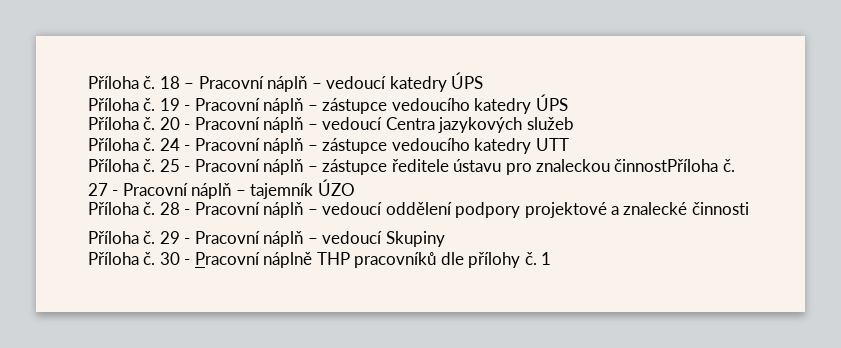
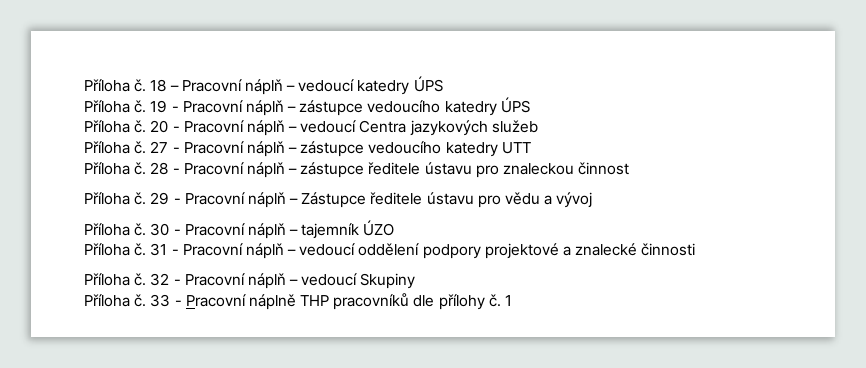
- 24 - Pracovní náplň – zástupce vedoucího katedry UTT
+ 27 - Pracovní náplň – zástupce vedoucího katedry UTT
- 25 - Pracovní náplň – zástupce ředitele ústavu pro znaleckou činnostPříloha č. 27 - Pracovní náplň – tajemník ÚZO
+ 28 - Pracovní náplň – zástupce ředitele ústavu pro znaleckou činnost
+ Příloha č. 29 - Pracovní náplň – Zástupce ředitele ústavu pro vědu a vývoj
+ Příloha č. 30 - Pracovní náplň – tajemník ÚZO
- 28 - Pracovní náplň – vedoucí oddělení podpory projektové a znalecké činnosti
+ 31 - Pracovní náplň – vedoucí oddělení podpory projektové a znalecké činnosti
- 29 - Pracovní náplň – vedoucí Skupiny
+ 32 - Pracovní náplň – vedoucí Skupiny
- 30 - Pracovní náplně THP pracovníků dle přílohy č.
+ 33 - Pracovní náplně THP pracovníků dle přílohy č.

